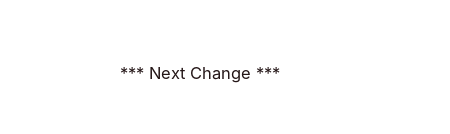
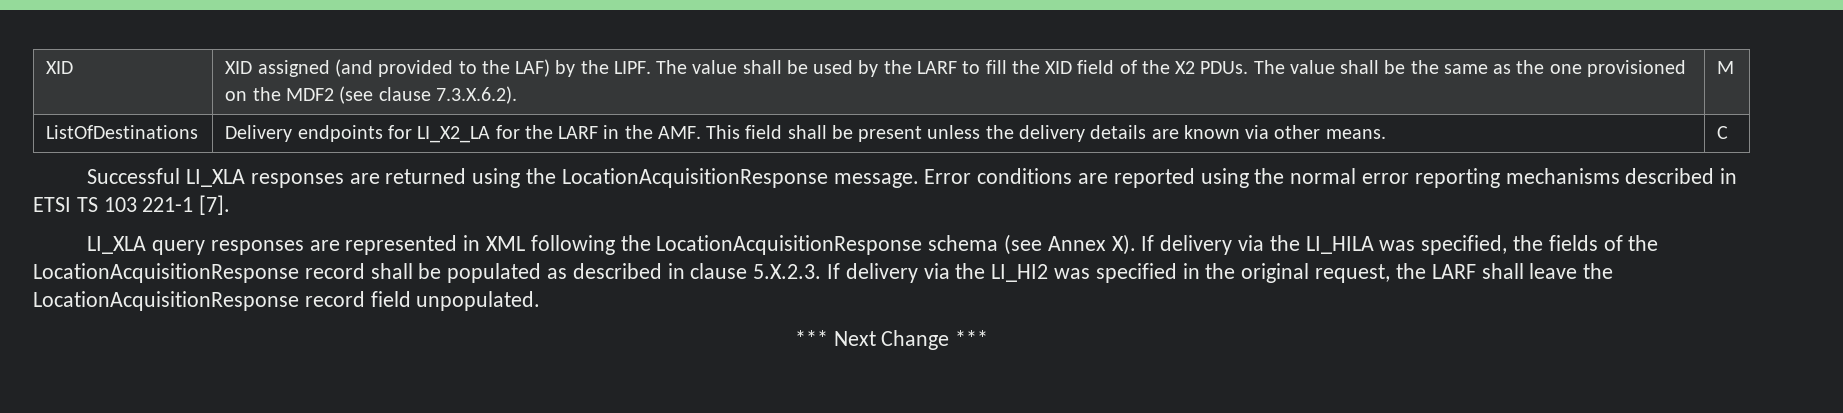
+ XID | XID assigned (and provided to the LAF) by the LIPF. The value shall be used by the LARF to fill the XID field of the X2 PDUs. The value shall be the same as the one provisioned on the MDF2 (see clause 7.3.X.6.2). | M
+ ListOfDestinations | Delivery endpoints for LI_X2_LA for the LARF in the AMF. This field shall be present unless the delivery details are known via other means. | C
+ Successful LI_XLA responses are returned using the LocationAcquisitionResponse message. Error conditions are reported using the normal error reporting mechanisms described in ETSI TS 103 221-1 [7].
+ LI_XLA query responses are represented in XML following the LocationAcquisitionResponse schema (see Annex X). If delivery via the LI_HILA was specified, the fields of the LocationAcquisitionResponse record shall be populated as described in clause 5.X.2.3. If delivery via the LI_HI2 was specified in the original request, the LARF shall leave the LocationAcquisitionResponse record field unpopulated.

